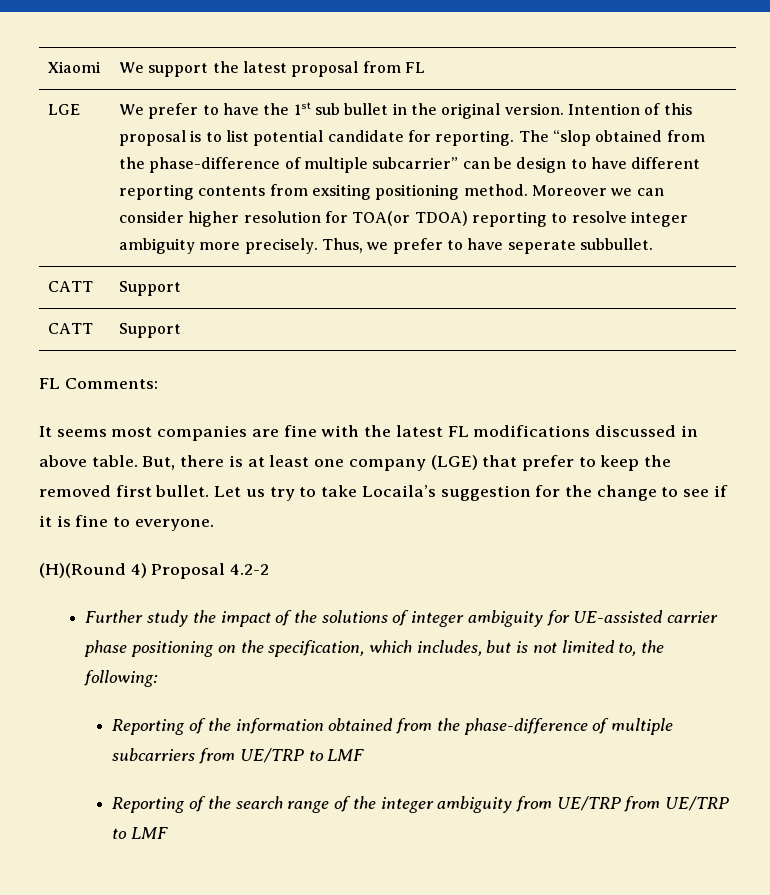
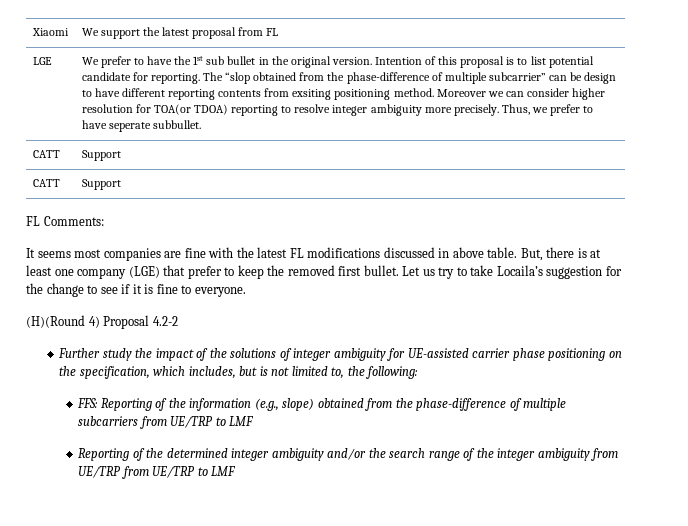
- Reporting of the information obtained from the phase-difference of multiple subcarriers from UE/TRP to LMF
+ FFS: Reporting of the information (e.g., slope) obtained from the phase-difference of multiple subcarriers from UE/TRP to LMF
- Reporting of the search range of the integer ambiguity from UE/TRP from UE/TRP to LMF
+ Reporting of the determined integer ambiguity and/or the search range of the integer ambiguity from UE/TRP from UE/TRP to LMF

